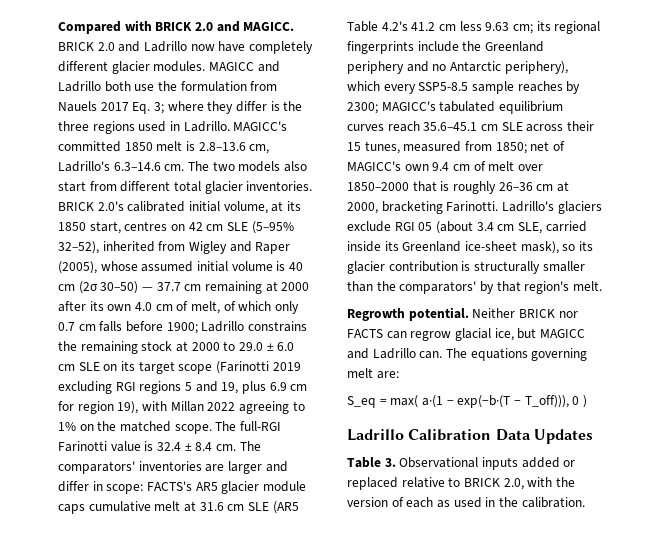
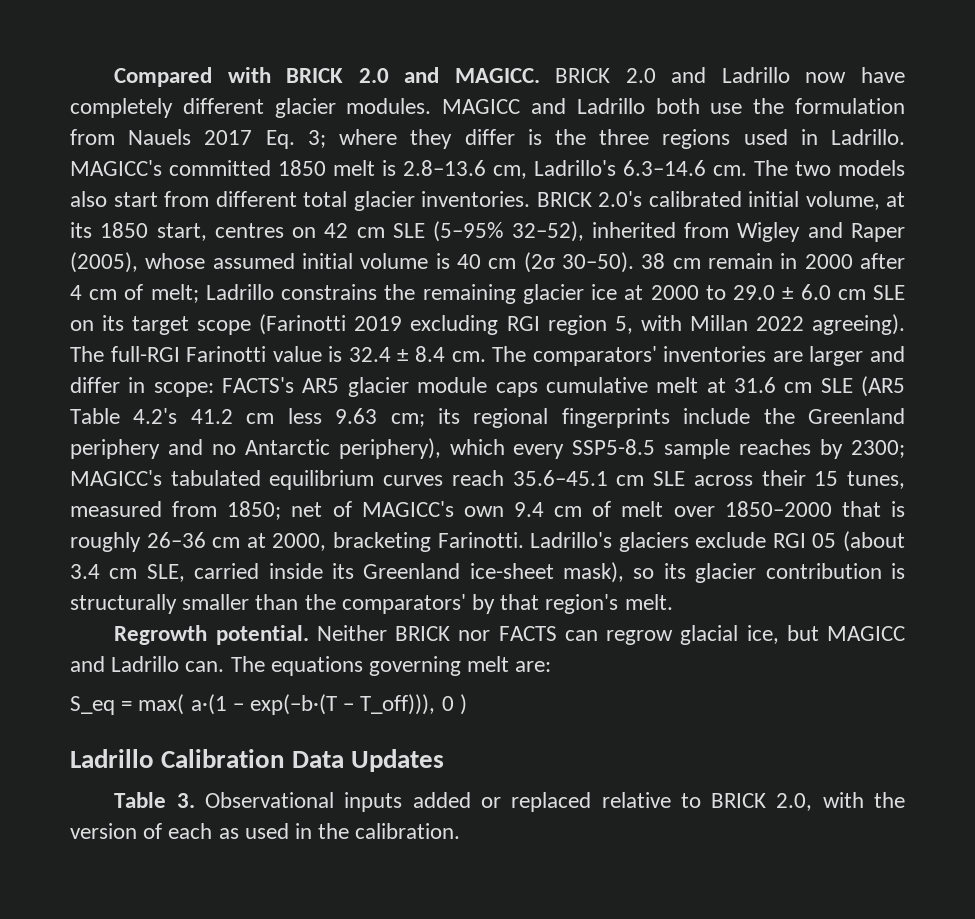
- BRICK 2.0's calibrated initial volume, at its 1850 start, centres on 42 cm SLE (5–95% 32–52), inherited from Wigley and Raper (2005), whose assumed initial volume is 40 cm (2σ 30–50) — 37.7 cm remaining at 2000 after its own 4.0 cm of melt, of which only 0.7 cm falls before 1900; Ladrillo constrains the remaining stock at 2000 to 29.0 ± 6.0 cm SLE on its target scope (Farinotti 2019 excluding RGI regions 5 and 19, plus 6.9 cm for region 19), with Millan 2022 agreeing to 1% on the matched scope.
+ BRICK 2.0's calibrated initial volume, at its 1850 start, centres on 42 cm SLE (5–95% 32–52), inherited from Wigley and Raper (2005), whose assumed initial volume is 40 cm (2σ 30–50). 38 cm remain in 2000 after 4 cm of melt; Ladrillo constrains the remaining glacier ice at 2000 to 29.0 ± 6.0 cm SLE on its target scope (Farinotti 2019 excluding RGI region 5, with Millan 2022 agreeing).

